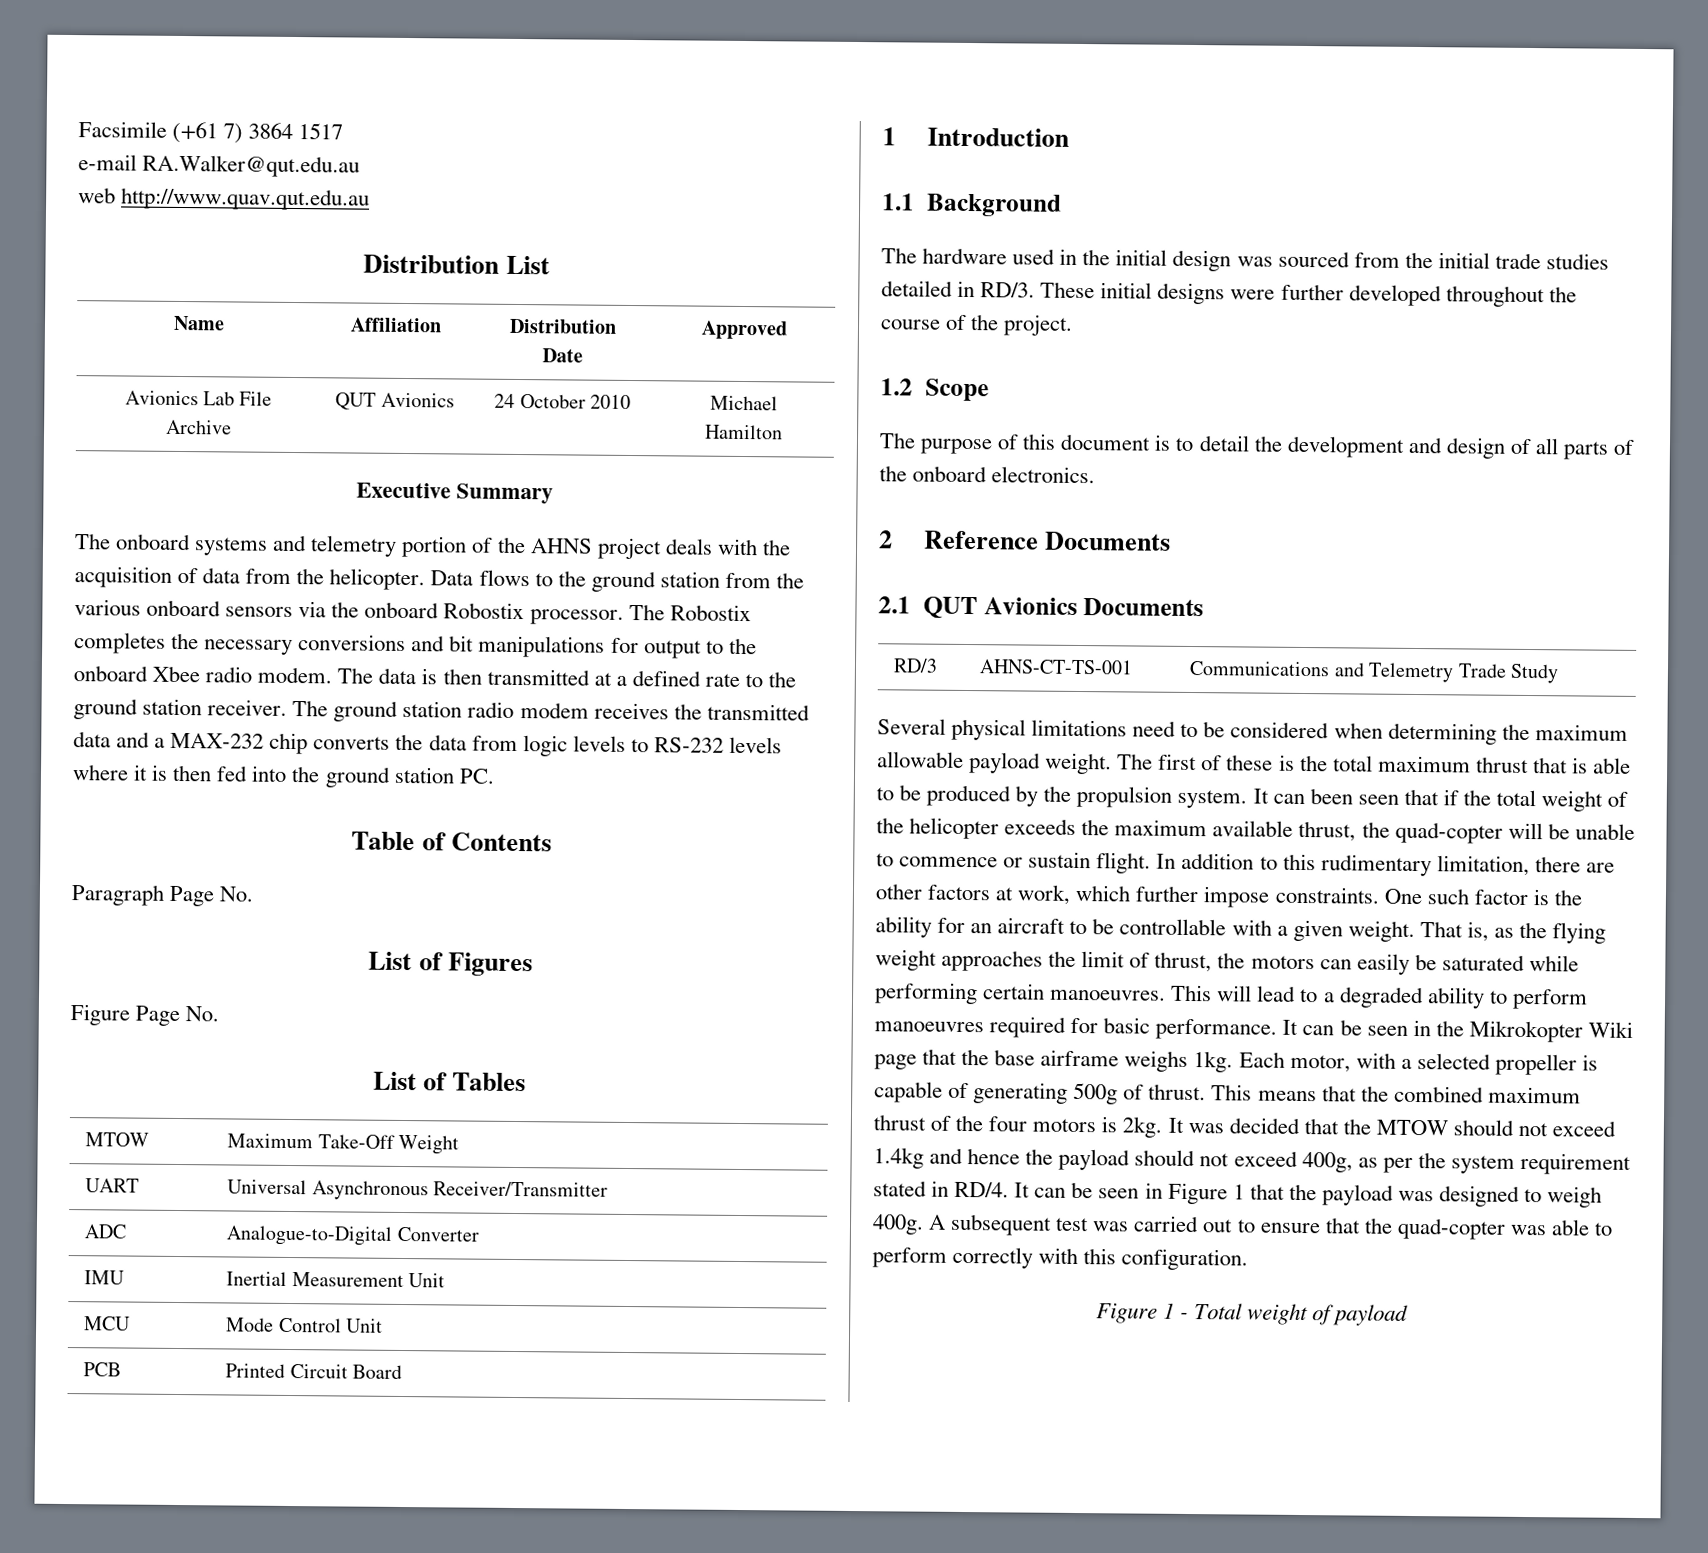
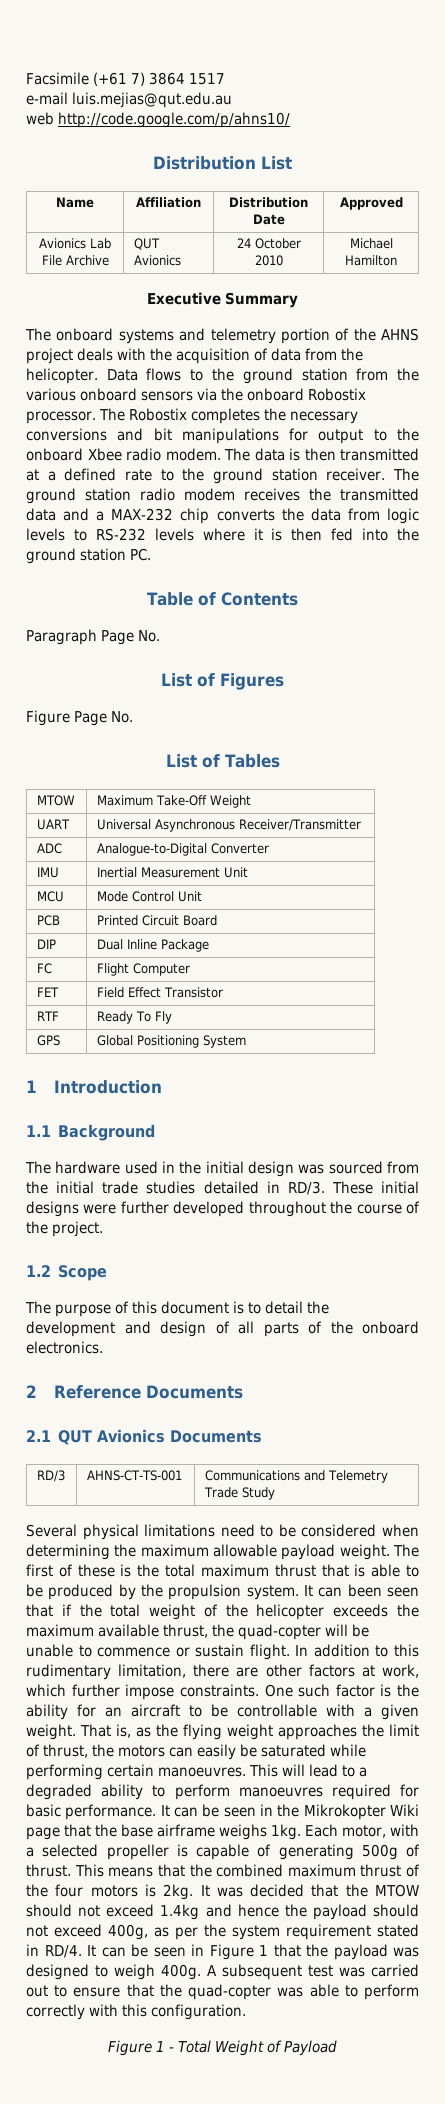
- e-mail RA.Walker@qut.edu.au
+ e-mail luis.mejias@qut.edu.au
- web http://www.quav.qut.edu.au
+ web http://code.google.com/p/ahns10/
+ DIP | Dual Inline Package
+ FC | Flight Computer
+ FET | Field Effect Transistor
+ RTF | Ready To Fly
+ GPS | Global Positioning System
- Figure 1 - Total weight of payload
+ Figure 1 - Total Weight of Payload

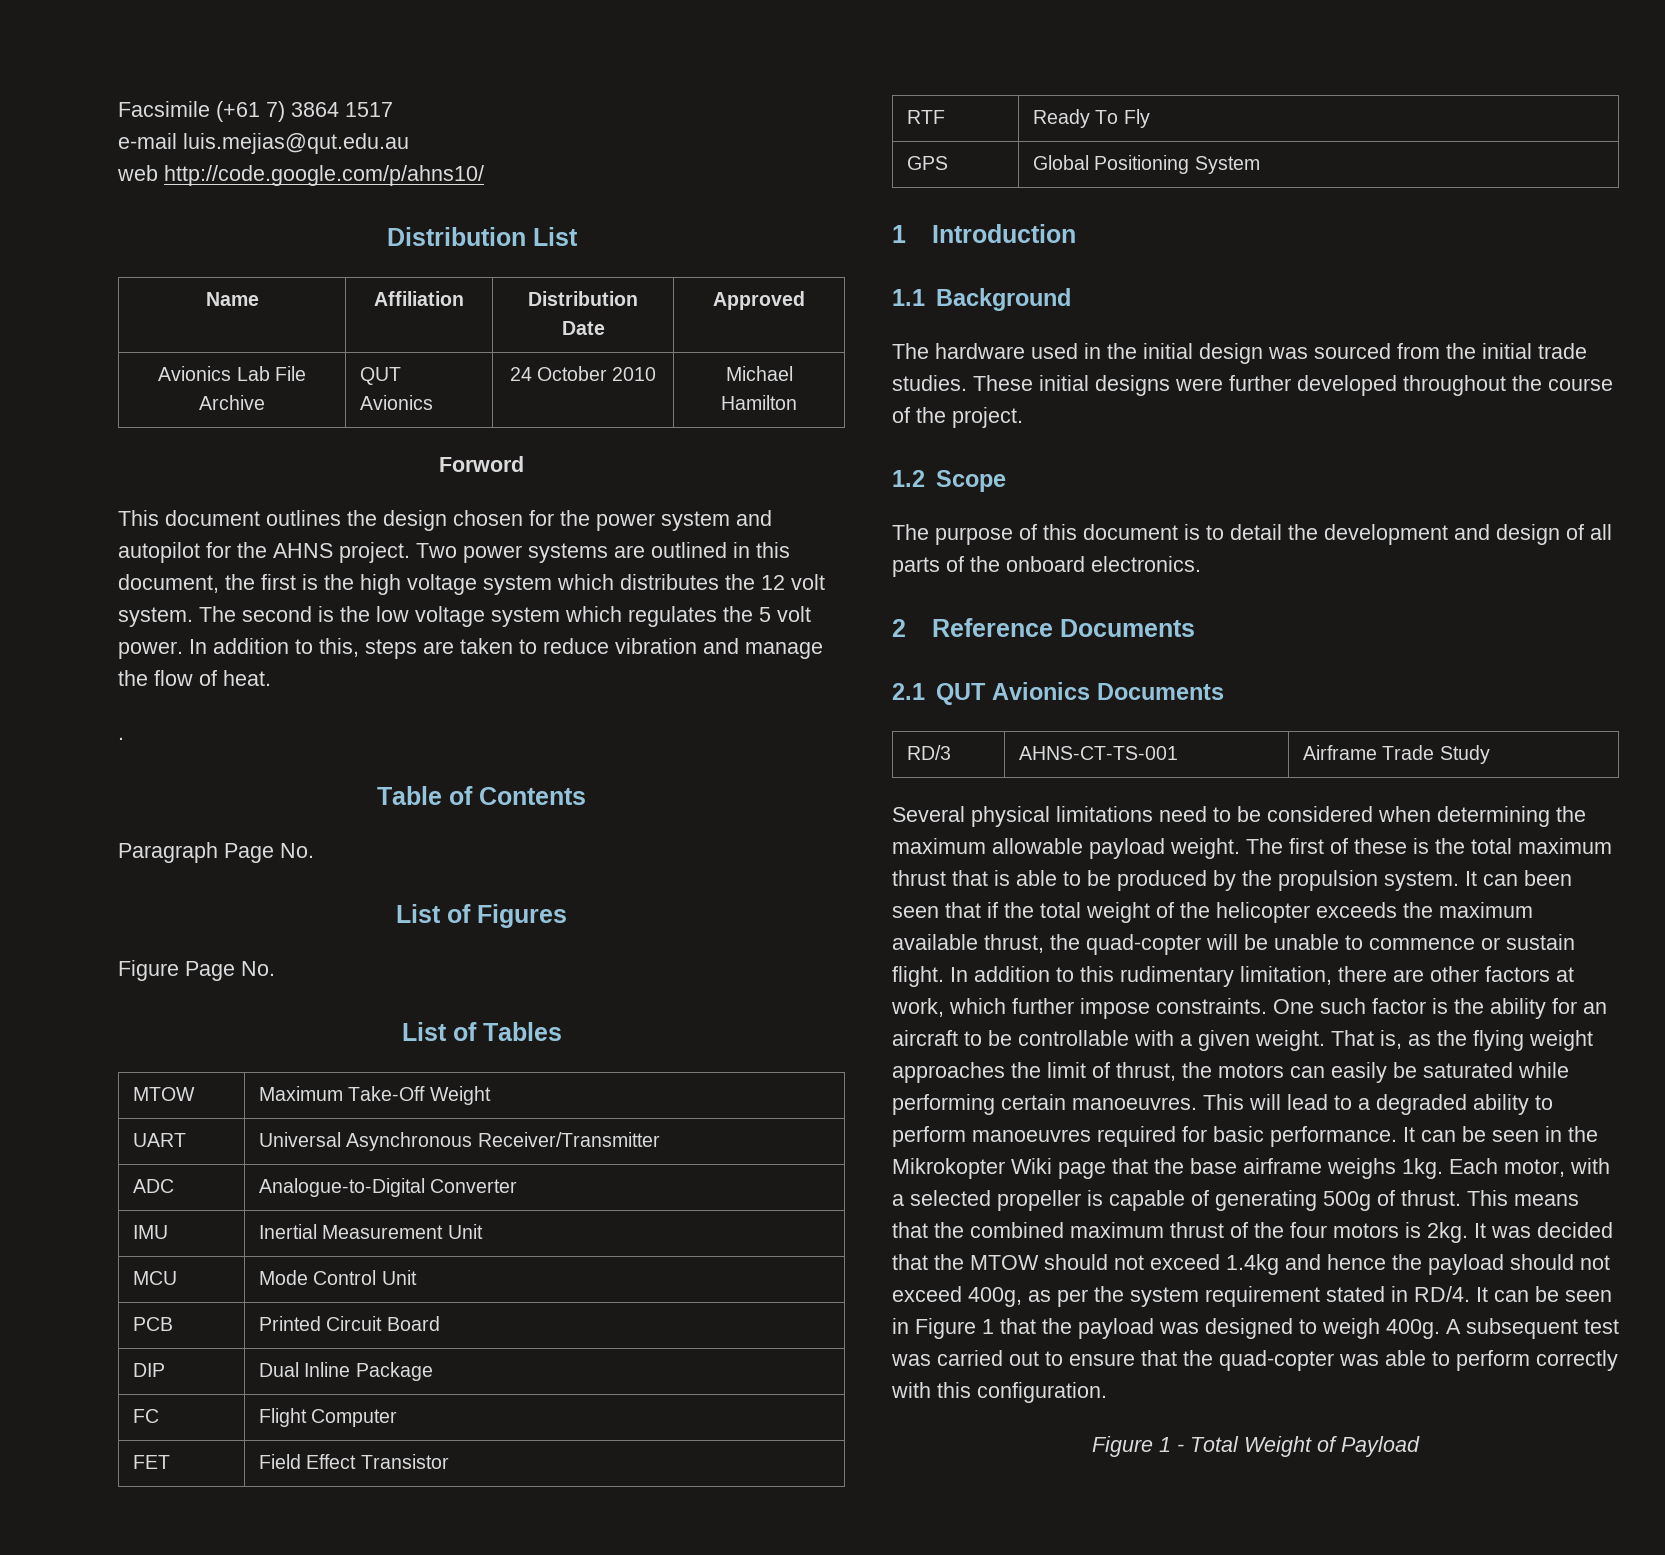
- Executive Summary
- The onboard systems and telemetry portion of the AHNS project deals with the acquisition of data from the helicopter. Data flows to the ground station from the various onboard sensors via the onboard Robostix processor. The Robostix completes the necessary conversions and bit manipulations for output to the onboard Xbee radio modem. The data is then transmitted at a defined rate to the ground station receiver. The ground station radio modem receives the transmitted data and a MAX-232 chip converts the data from logic levels to RS-232 levels where it is then fed into the ground station PC.
+ Forword
+ This document outlines the design chosen for the power system and autopilot for the AHNS project. Two power systems are outlined in this document, the first is the high voltage system which distributes the 12 volt system. The second is the low voltage system which regulates the 5 volt power. In addition to this, steps are taken to reduce vibration and manage the flow of heat.
+ .
- The hardware used in the initial design was sourced from the initial trade studies detailed in RD/3.
+ The hardware used in the initial design was sourced from the initial trade studies.
- RD/3 | AHNS-CT-TS-001 | Communications and Telemetry Trade Study
+ RD/3 | AHNS-CT-TS-001 | Airframe Trade Study

